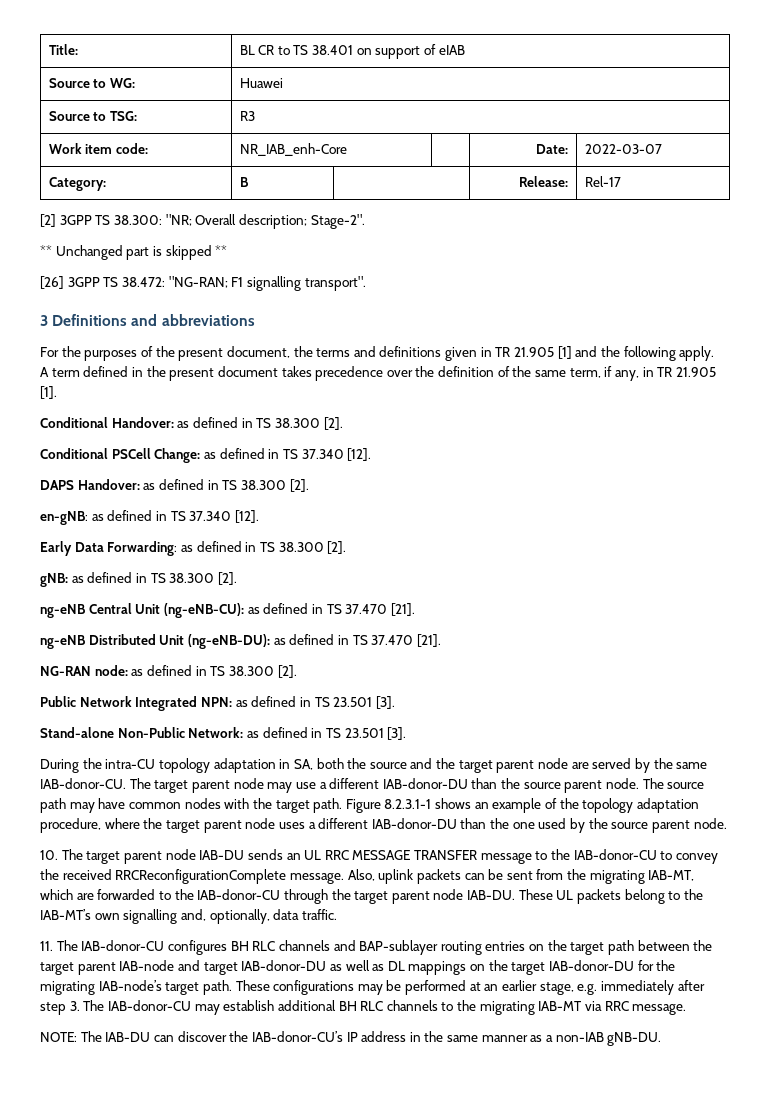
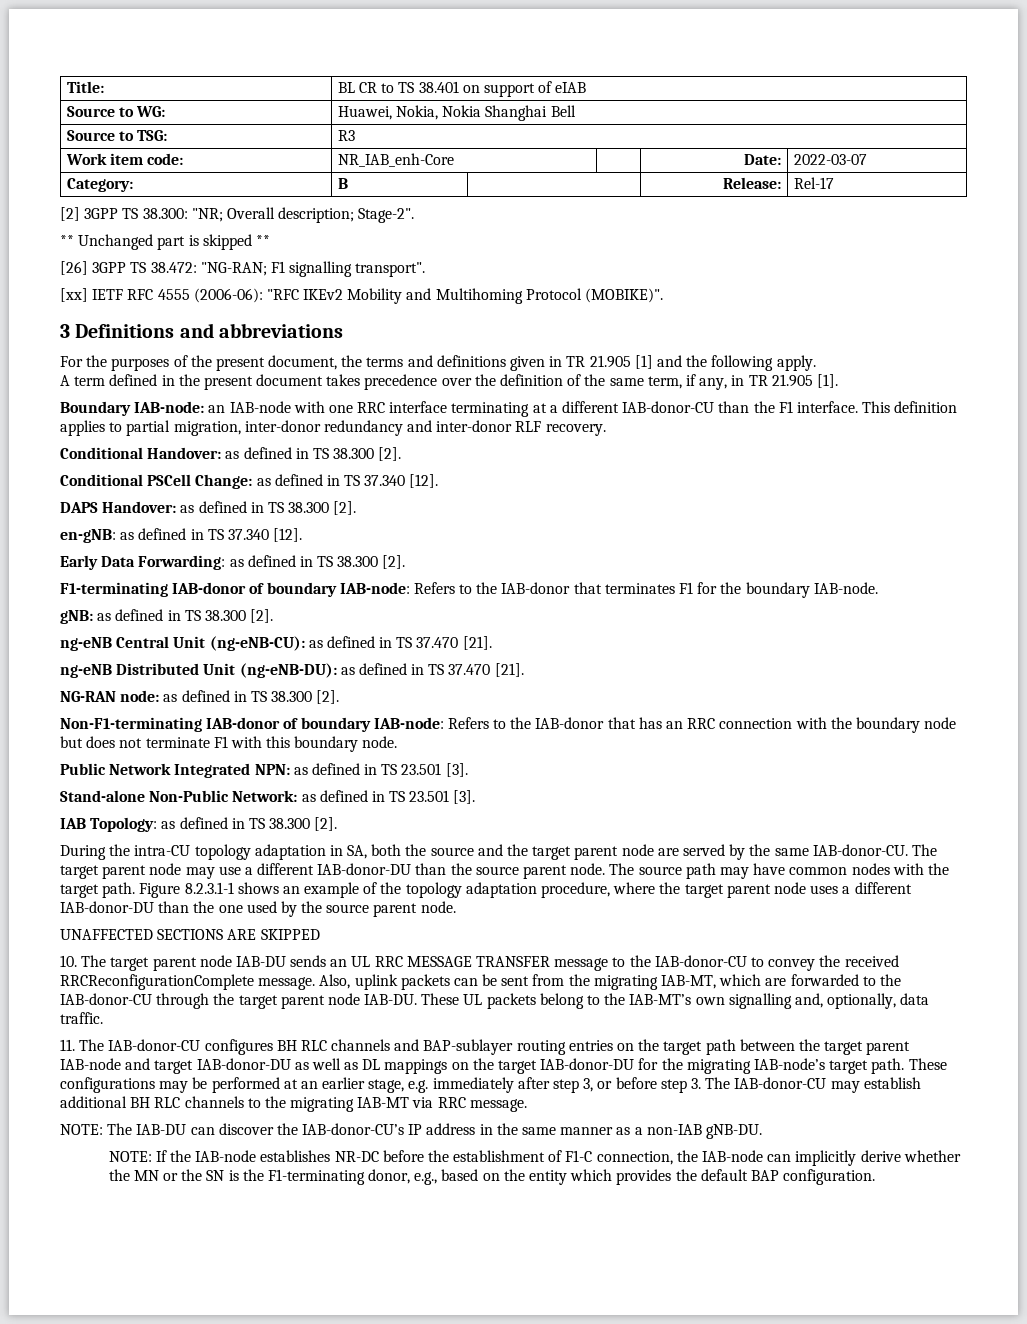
- Source to WG: | Huawei
+ Source to WG: | Huawei, Nokia, Nokia Shanghai Bell
+ [xx] IETF RFC 4555 (2006-06): "RFC IKEv2 Mobility and Multihoming Protocol (MOBIKE)".
+ Boundary IAB-node: an IAB-node with one RRC interface terminating at a different IAB-donor-CU than the F1 interface. This definition applies to partial migration, inter-donor redundancy and inter-donor RLF recovery.
+ F1-terminating IAB-donor of boundary IAB-node: Refers to the IAB-donor that terminates F1 for the boundary IAB-node.
+ Non-F1-terminating IAB-donor of boundary IAB-node: Refers to the IAB-donor that has an RRC connection with the boundary node but does not terminate F1 with this boundary node.
+ IAB Topology: as defined in TS 38.300 [2].
+ UNAFFECTED SECTIONS ARE SKIPPED
- These configurations may be performed at an earlier stage, e.g. immediately after step 3. The IAB-donor-CU may establish additional BH RLC channels to the migrating IAB-MT via RRC message.
+ These configurations may be performed at an earlier stage, e.g. immediately after step 3, or before step 3. The IAB-donor-CU may establish additional BH RLC channels to the migrating IAB-MT via RRC message.
+ NOTE: If the IAB-node establishes NR-DC before the establishment of F1-C connection, the IAB-node can implicitly derive whether the MN or the SN is the F1-terminating donor, e.g., based on the entity which provides the default BAP configuration.

